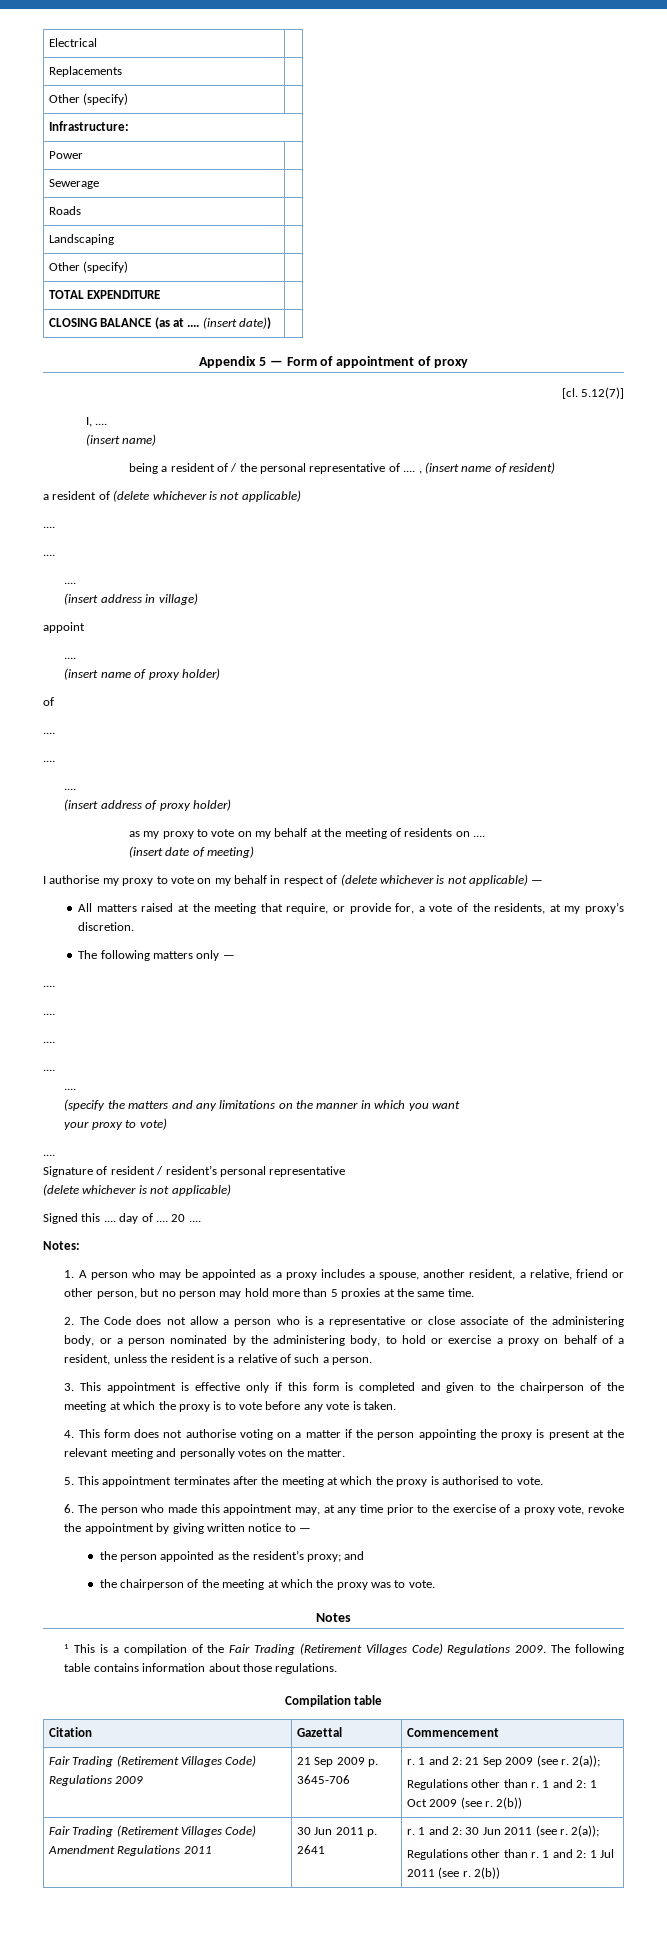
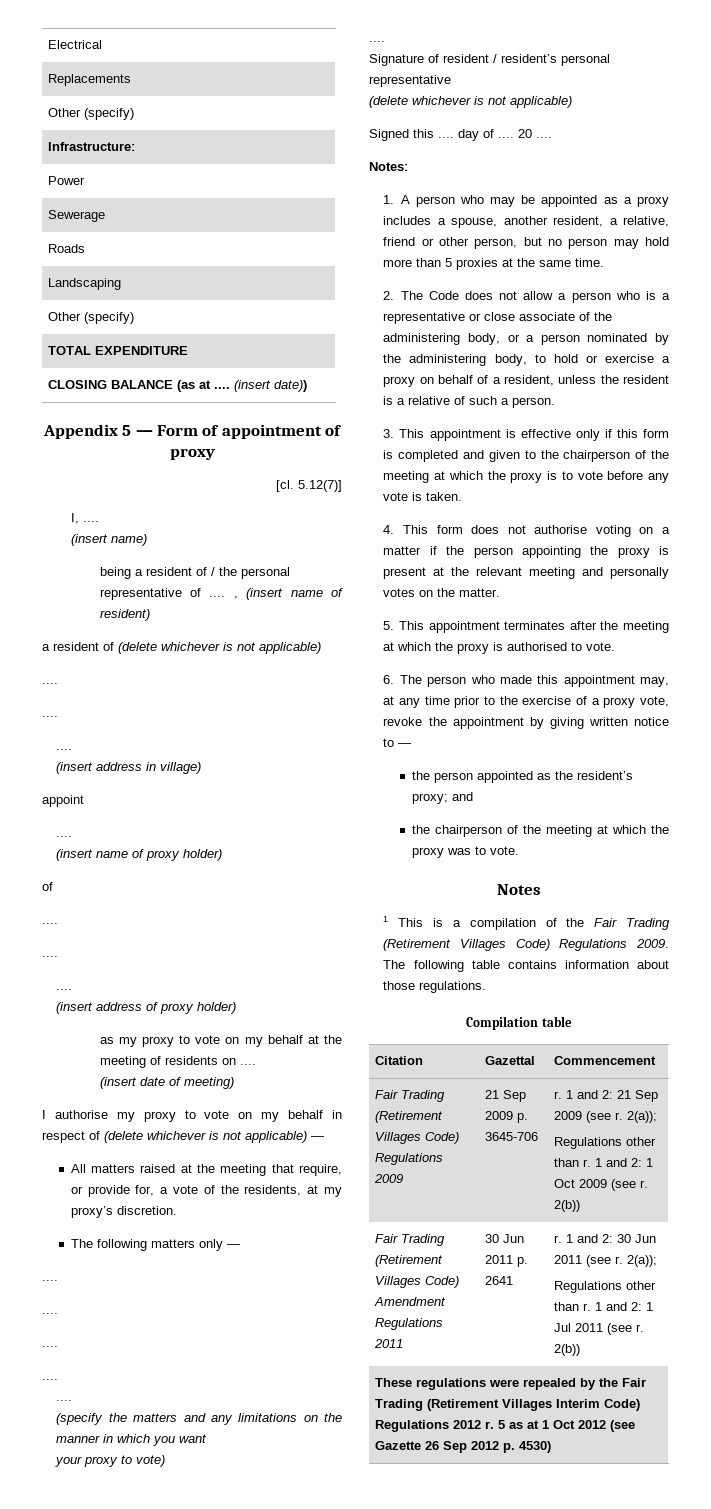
+ These regulations were repealed by the Fair Trading (Retirement Villages Interim Code) Regulations 2012 r. 5 as at 1 Oct 2012 (see Gazette 26 Sep 2012 p. 4530)

